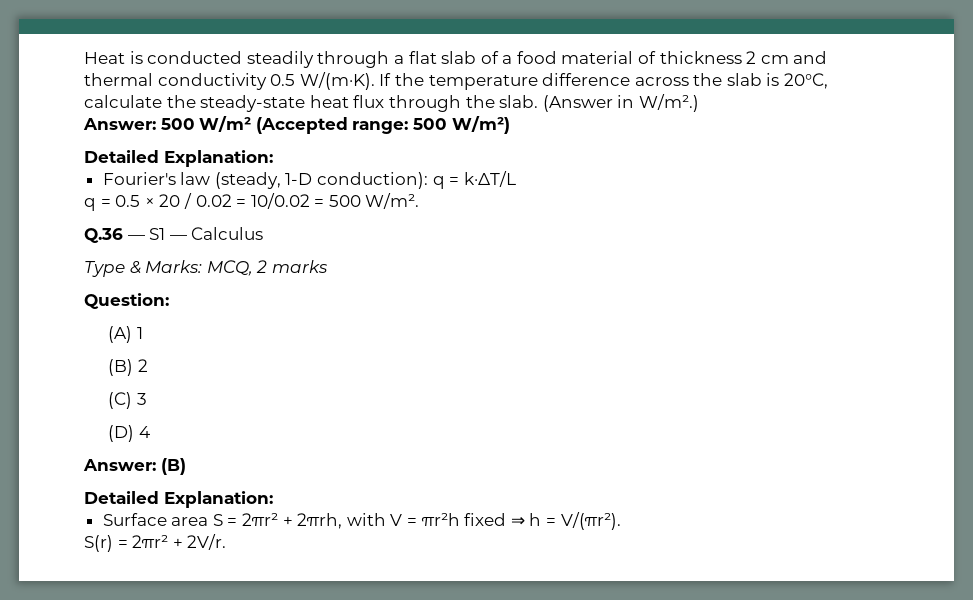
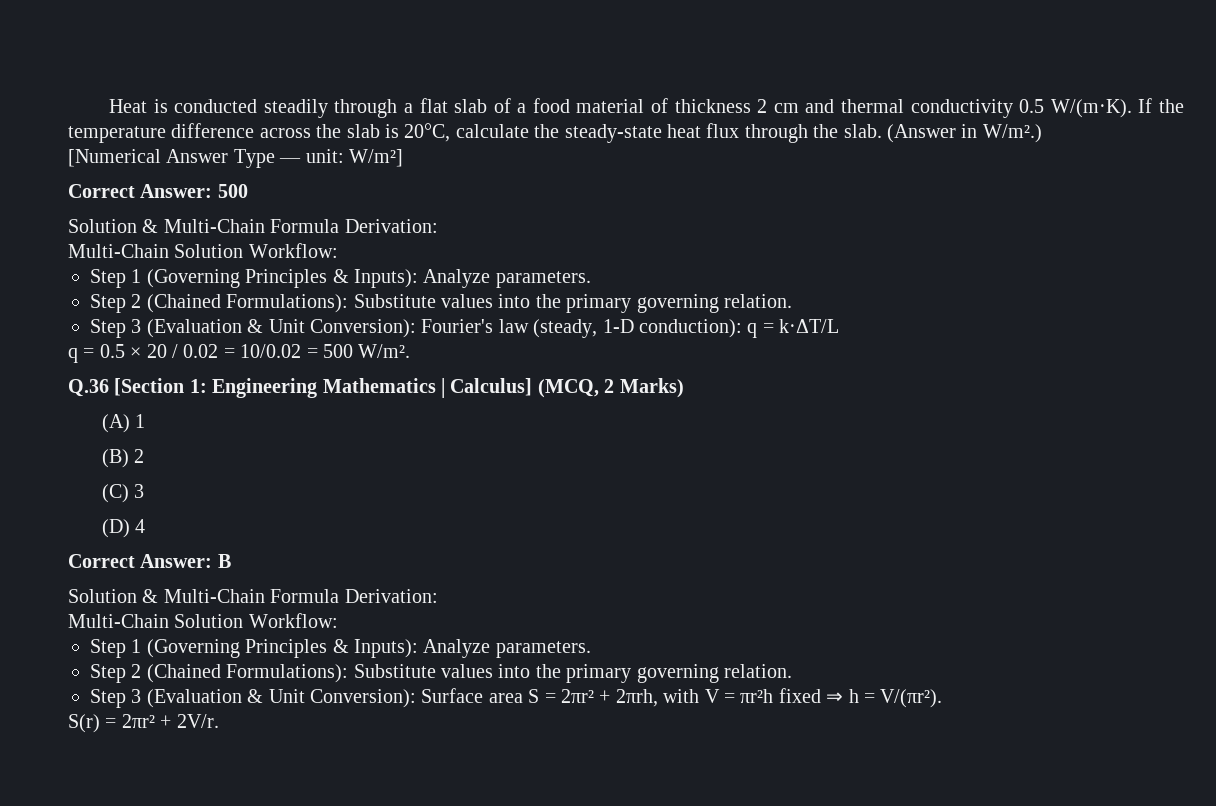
- Answer: 500 W/m² (Accepted range: 500 W/m²)
- Detailed Explanation:
- Fourier's law (steady, 1-D conduction): q = k·ΔT/L
+ [Numerical Answer Type — unit: W/m²]
+ Correct Answer: 500
+ Solution & Multi-Chain Formula Derivation:
+ Multi-Chain Solution Workflow:
+ Step 1 (Governing Principles & Inputs): Analyze parameters.
+ Step 2 (Chained Formulations): Substitute values into the primary governing relation.
+ Step 3 (Evaluation & Unit Conversion): Fourier's law (steady, 1-D conduction): q = k·ΔT/L
- Q.36 — S1 — Calculus
- Type & Marks: MCQ, 2 marks
- Question:
+ Q.36 [Section 1: Engineering Mathematics | Calculus] (MCQ, 2 Marks)
- Answer: (B)
- Detailed Explanation:
- Surface area S = 2πr² + 2πrh, with V = πr²h fixed ⇒ h = V/(πr²).
+ Correct Answer: B
+ Solution & Multi-Chain Formula Derivation:
+ Multi-Chain Solution Workflow:
+ Step 1 (Governing Principles & Inputs): Analyze parameters.
+ Step 2 (Chained Formulations): Substitute values into the primary governing relation.
+ Step 3 (Evaluation & Unit Conversion): Surface area S = 2πr² + 2πrh, with V = πr²h fixed ⇒ h = V/(πr²).

